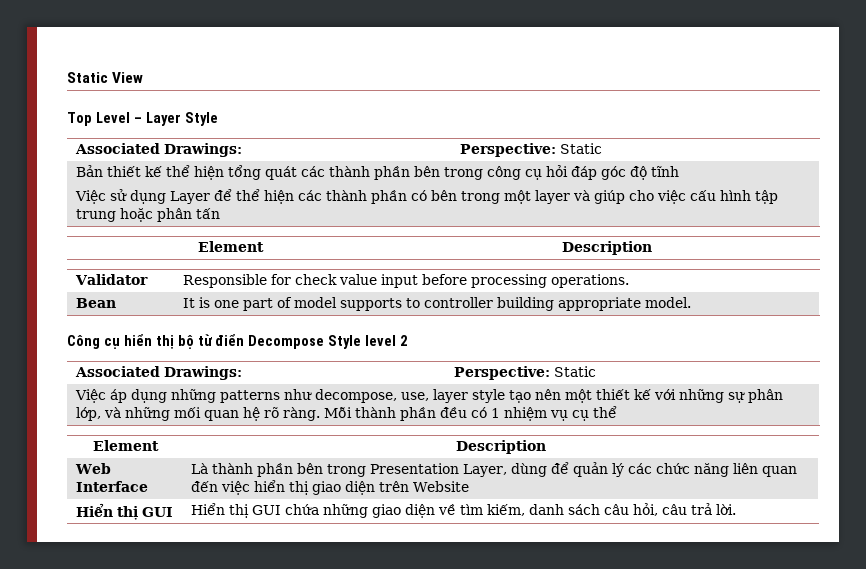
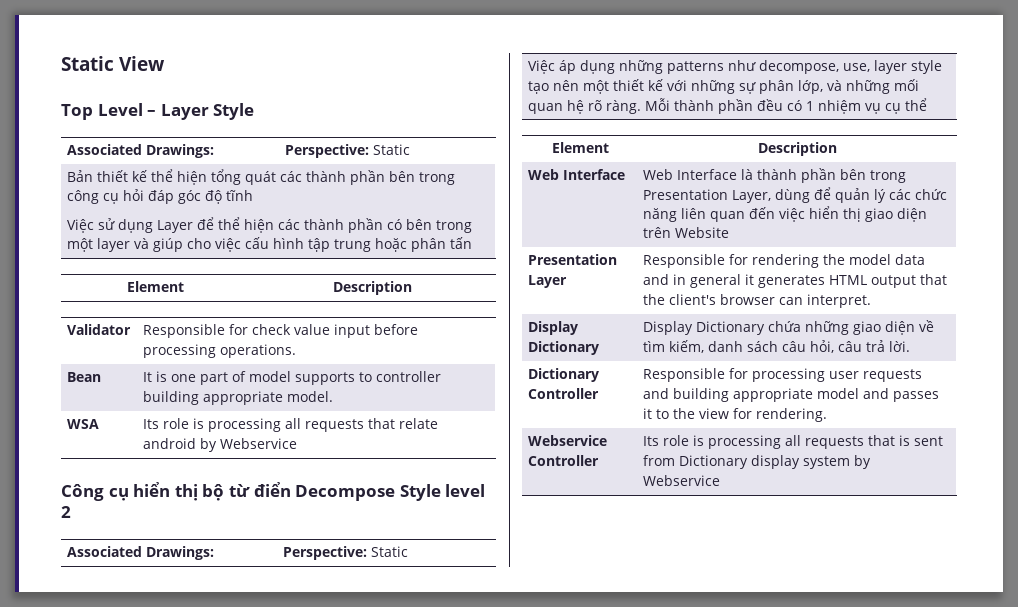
+ WSA | Its role is processing all requests that relate android by Webservice
- Web Interface | Là thành phần bên trong Presentation Layer, dùng để quản lý các chức năng liên quan đến việc hiển thị giao diện trên Website
+ Web Interface | Web Interface là thành phần bên trong Presentation Layer, dùng để quản lý các chức năng liên quan đến việc hiển thị giao diện trên Website
- Hiển thị GUI | Hiển thị GUI chứa những giao diện về tìm kiếm, danh sách câu hỏi, câu trả lời.
+ Presentation Layer | Responsible for rendering the model data and in general it generates HTML output that the client's browser can interpret.
+ Display Dictionary | Display Dictionary chứa những giao diện về tìm kiếm, danh sách câu hỏi, câu trả lời.
+ Dictionary Controller | Responsible for processing user requests and building appropriate model and passes it to the view for rendering.
+ Webservice Controller | Its role is processing all requests that is sent from Dictionary display system by Webservice

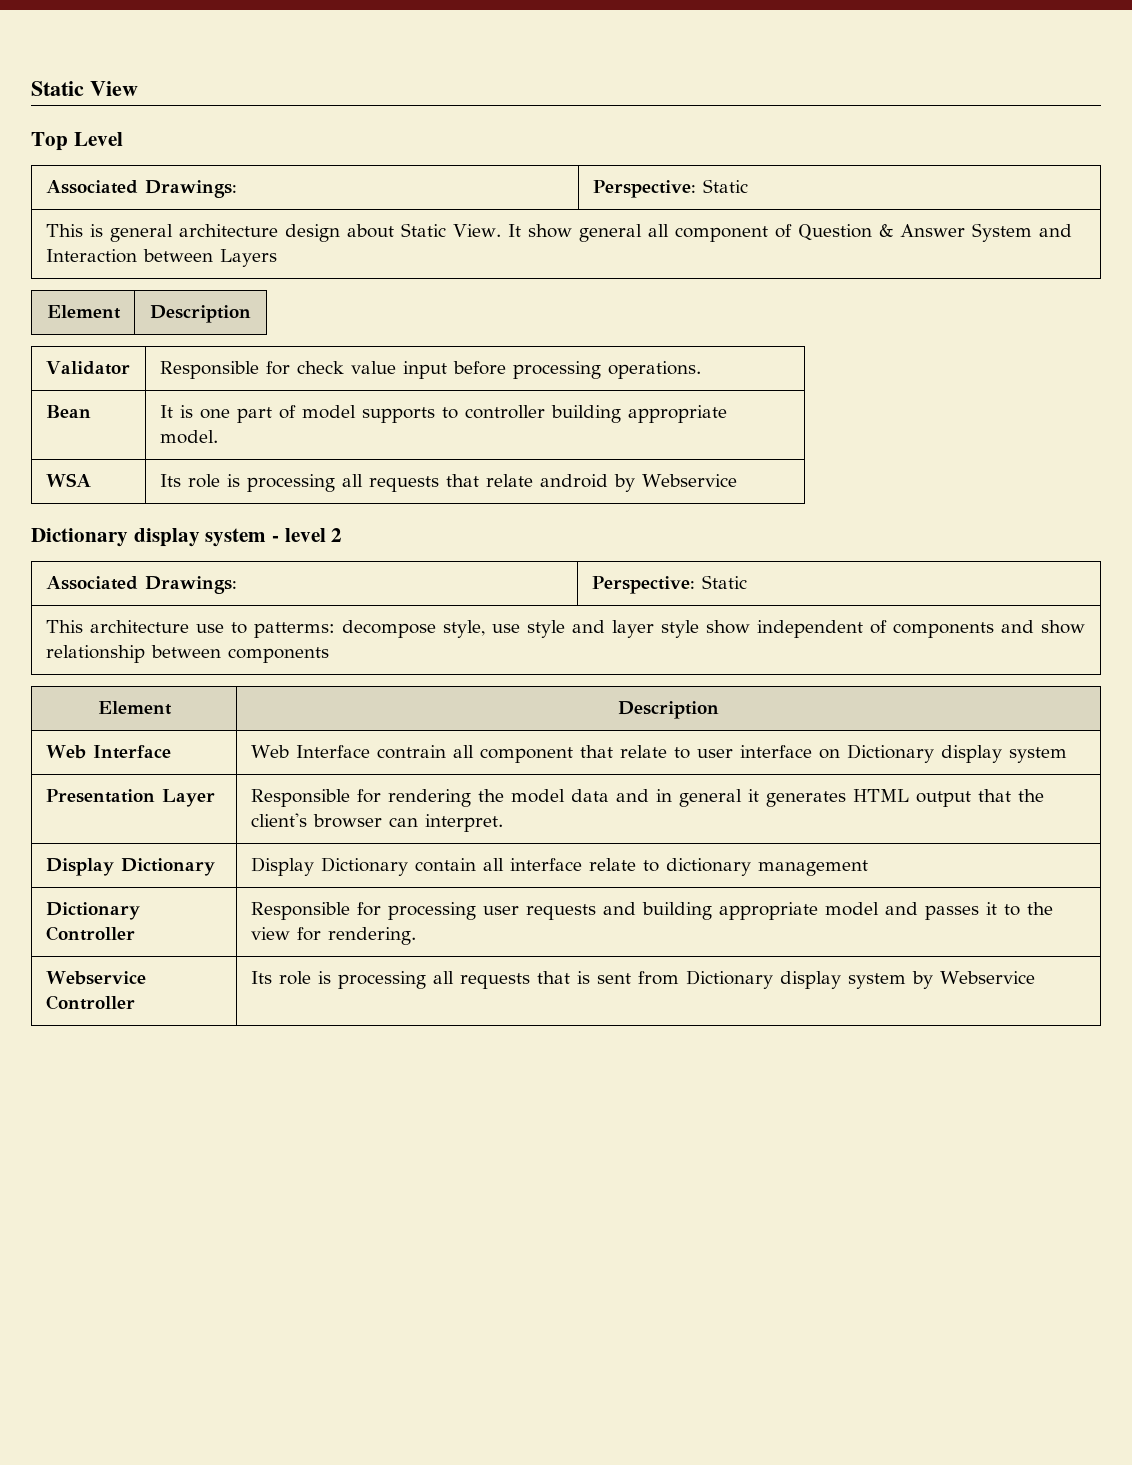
- Top Level – Layer Style
+ Top Level
  Associated Drawings: | Perspective: Static
- Bản thiết kế thể hiện tổng quát các thành phần bên trong công cụ hỏi đáp góc độ tĩnh
- Việc sử dụng Layer để thể hiện các thành phần có bên trong một layer và giúp cho việc cấu hình tập trung hoặc phân tấn
+ This is general architecture design about Static View. It show general all component of Question & Answer System and Interaction between Layers
- Công cụ hiển thị bộ từ điển Decompose Style level 2
+ Dictionary display system - level 2
- Việc áp dụng những patterns như decompose, use, layer style tạo nên một thiết kế với những sự phân lớp, và những mối quan hệ rõ ràng. Mỗi thành phần đều có 1 nhiệm vụ cụ thể
+ This architecture use to patterms: decompose style, use style and layer style show independent of components and show relationship between components
- Web Interface | Web Interface là thành phần bên trong Presentation Layer, dùng để quản lý các chức năng liên quan đến việc hiển thị giao diện trên Website
+ Web Interface | Web Interface contrain all component that relate to user interface on Dictionary display system
- Display Dictionary | Display Dictionary chứa những giao diện về tìm kiếm, danh sách câu hỏi, câu trả lời.
+ Display Dictionary | Display Dictionary contain all interface relate to dictionary management

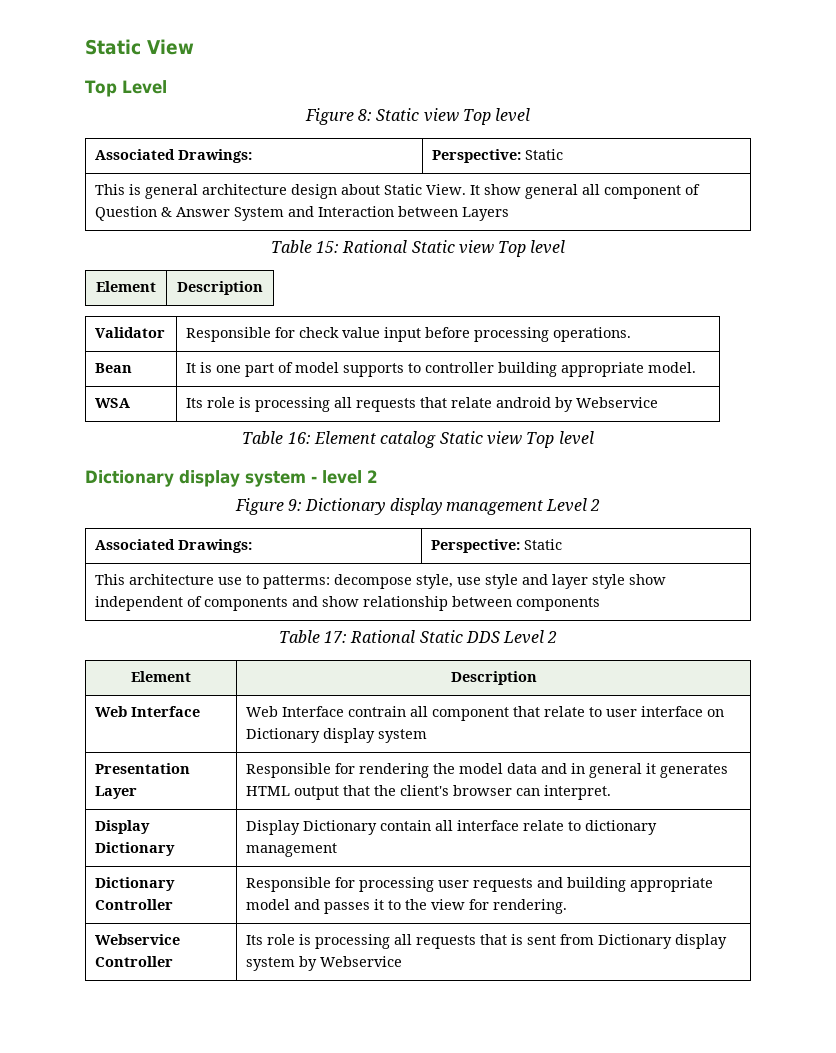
+ Figure 8: Static view Top level
+ Table 15: Rational Static view Top level
+ Table 16: Element catalog Static view Top level
+ Figure 9: Dictionary display management Level 2
+ Table 17: Rational Static DDS Level 2

